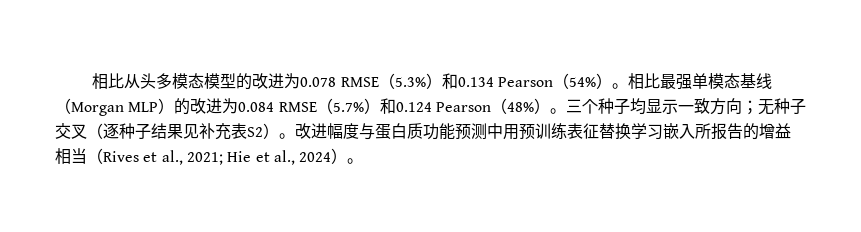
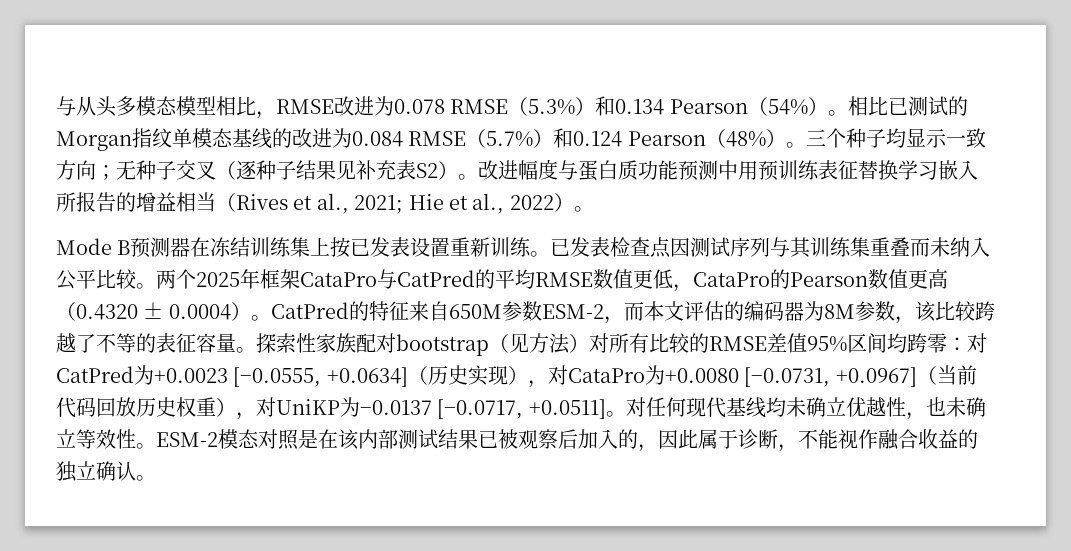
- 相比从头多模态模型的改进为0.078 RMSE（5.3%）和0.134 Pearson（54%）。
+ 与从头多模态模型相比，RMSE改进为0.078 RMSE（5.3%）和0.134 Pearson（54%）。
- 相比最强单模态基线（Morgan MLP）的改进为0.084 RMSE（5.7%）和0.124 Pearson（48%）。
+ 相比已测试的Morgan指纹单模态基线的改进为0.084 RMSE（5.7%）和0.124 Pearson（48%）。
- 改进幅度与蛋白质功能预测中用预训练表征替换学习嵌入所报告的增益相当（Rives et al., 2021; Hie et al., 2024）。
+ 改进幅度与蛋白质功能预测中用预训练表征替换学习嵌入所报告的增益相当（Rives et al., 2021; Hie et al., 2022）。
+ Mode B预测器在冻结训练集上按已发表设置重新训练。已发表检查点因测试序列与其训练集重叠而未纳入公平比较。两个2025年框架CataPro与CatPred的平均RMSE数值更低，CataPro的Pearson数值更高（0.4320 ± 0.0004）。CatPred的特征来自650M参数ESM-2，而本文评估的编码器为8M参数，该比较跨越了不等的表征容量。探索性家族配对bootstrap（见方法）对所有比较的RMSE差值95%区间均跨零：对CatPred为+0.0023 [−0.0555, +0.0634]（历史实现），对CataPro为+0.0080 [−0.0731, +0.0967]（当前代码回放历史权重），对UniKP为−0.0137 [−0.0717, +0.0511]。对任何现代基线均未确立优越性，也未确立等效性。ESM-2模态对照是在该内部测试结果已被观察后加入的，因此属于诊断，不能视作融合收益的独立确认。

